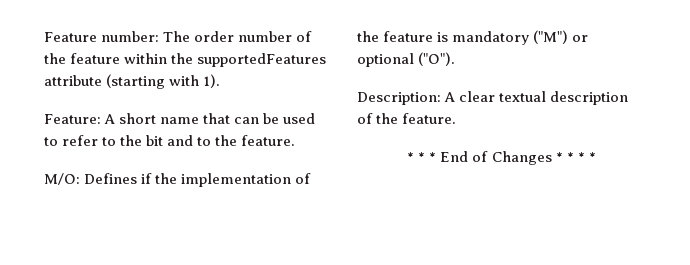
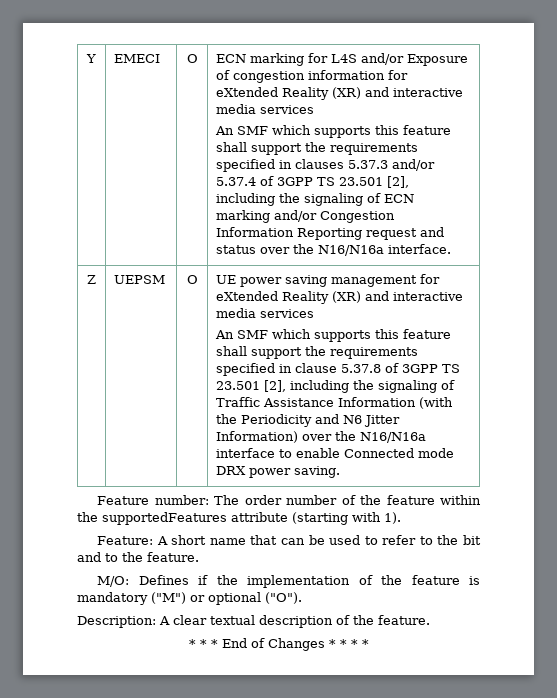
+ Y | EMECI | O | ECN marking for L4S and/or Exposure of congestion information for eXtended Reality (XR) and interactive media services
+ An SMF which supports this feature shall support the requirements specified in clauses 5.37.3 and/or 5.37.4 of 3GPP TS 23.501 [2], including the signaling of ECN marking and/or Congestion Information Reporting request and status over the N16/N16a interface.
+ Z | UEPSM | O | UE power saving management for eXtended Reality (XR) and interactive media services
+ An SMF which supports this feature shall support the requirements specified in clause 5.37.8 of 3GPP TS 23.501 [2], including the signaling of Traffic Assistance Information (with the Periodicity and N6 Jitter Information) over the N16/N16a interface to enable Connected mode DRX power saving.

